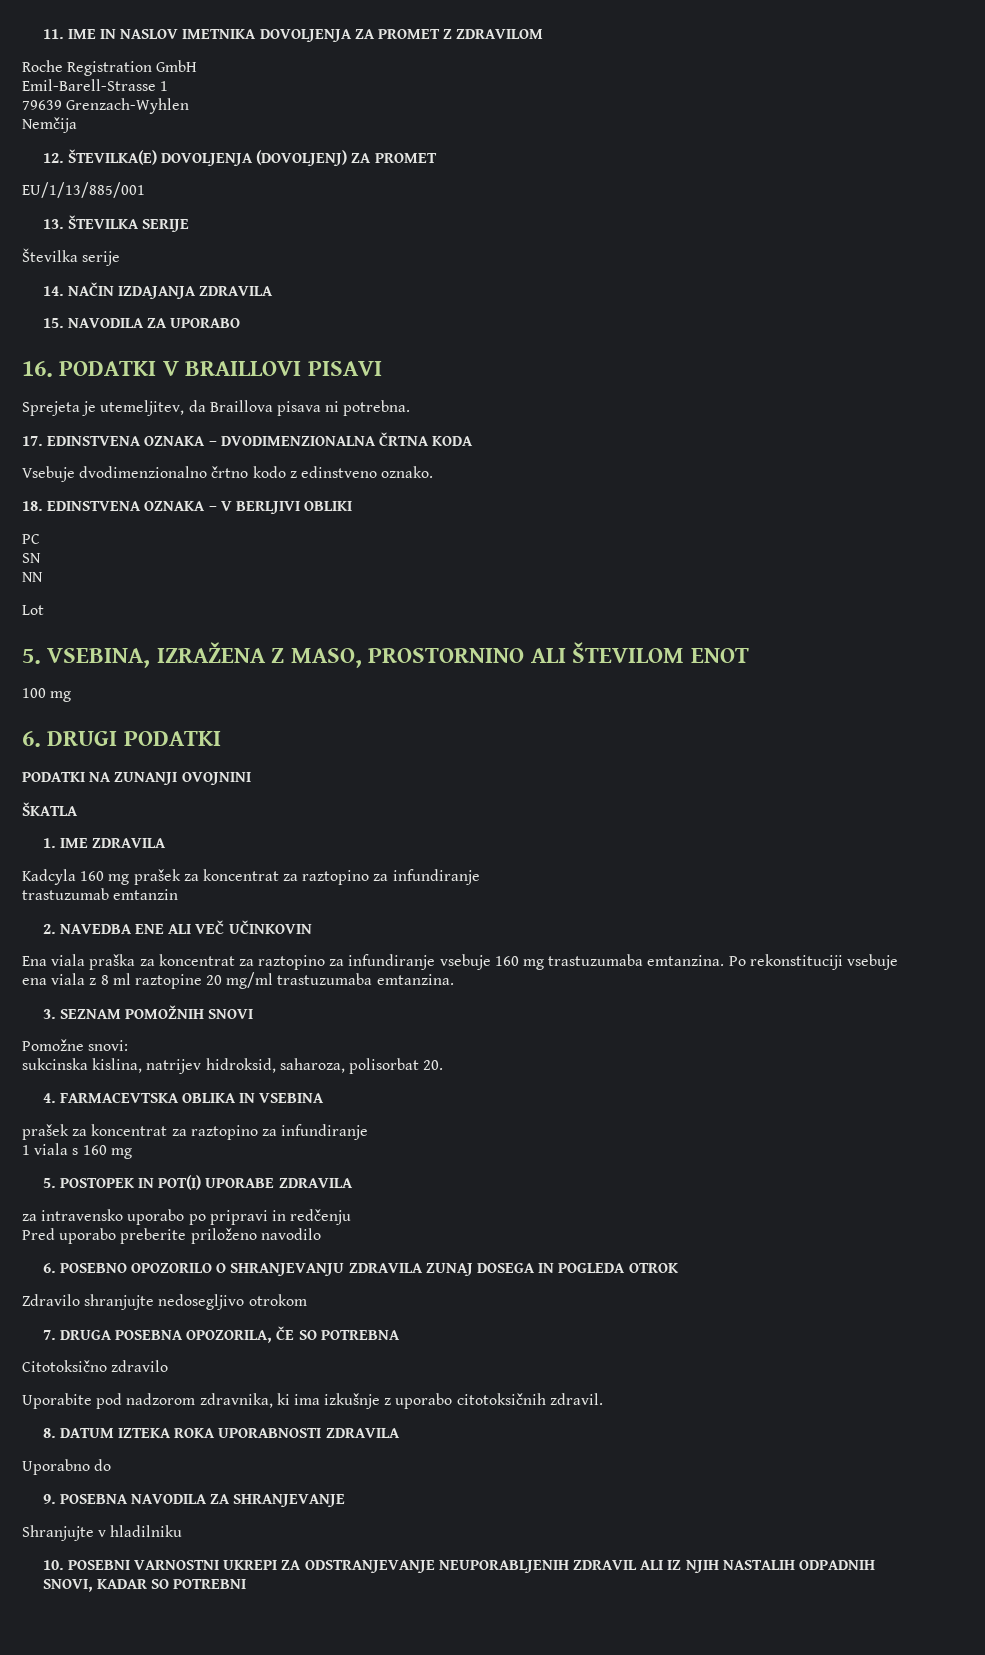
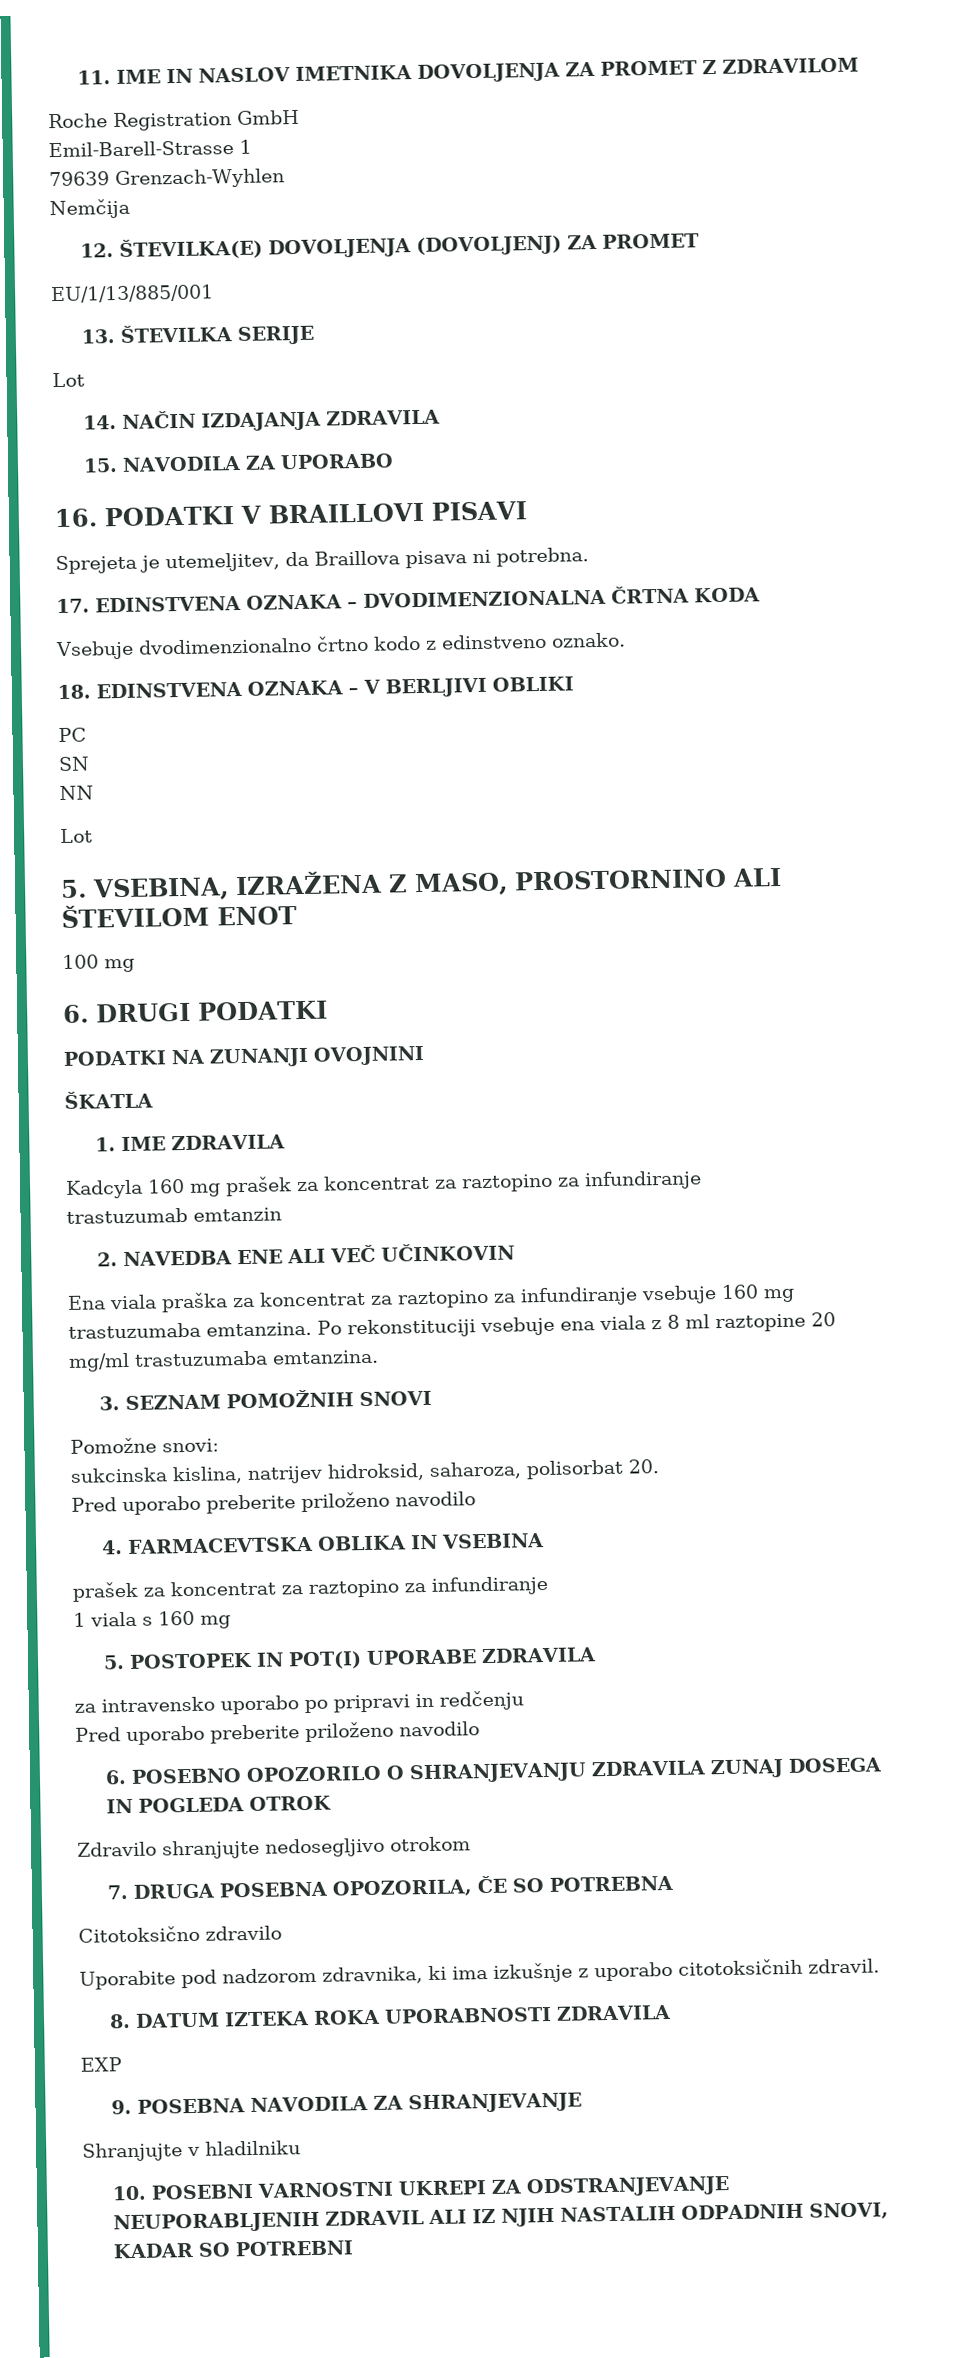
  13. ŠTEVILKA SERIJE
- Številka serije
+ Lot
  sukcinska kislina, natrijev hidroksid, saharoza, polisorbat 20.
+ Pred uporabo preberite priloženo navodilo
- Uporabno do
+ EXP

